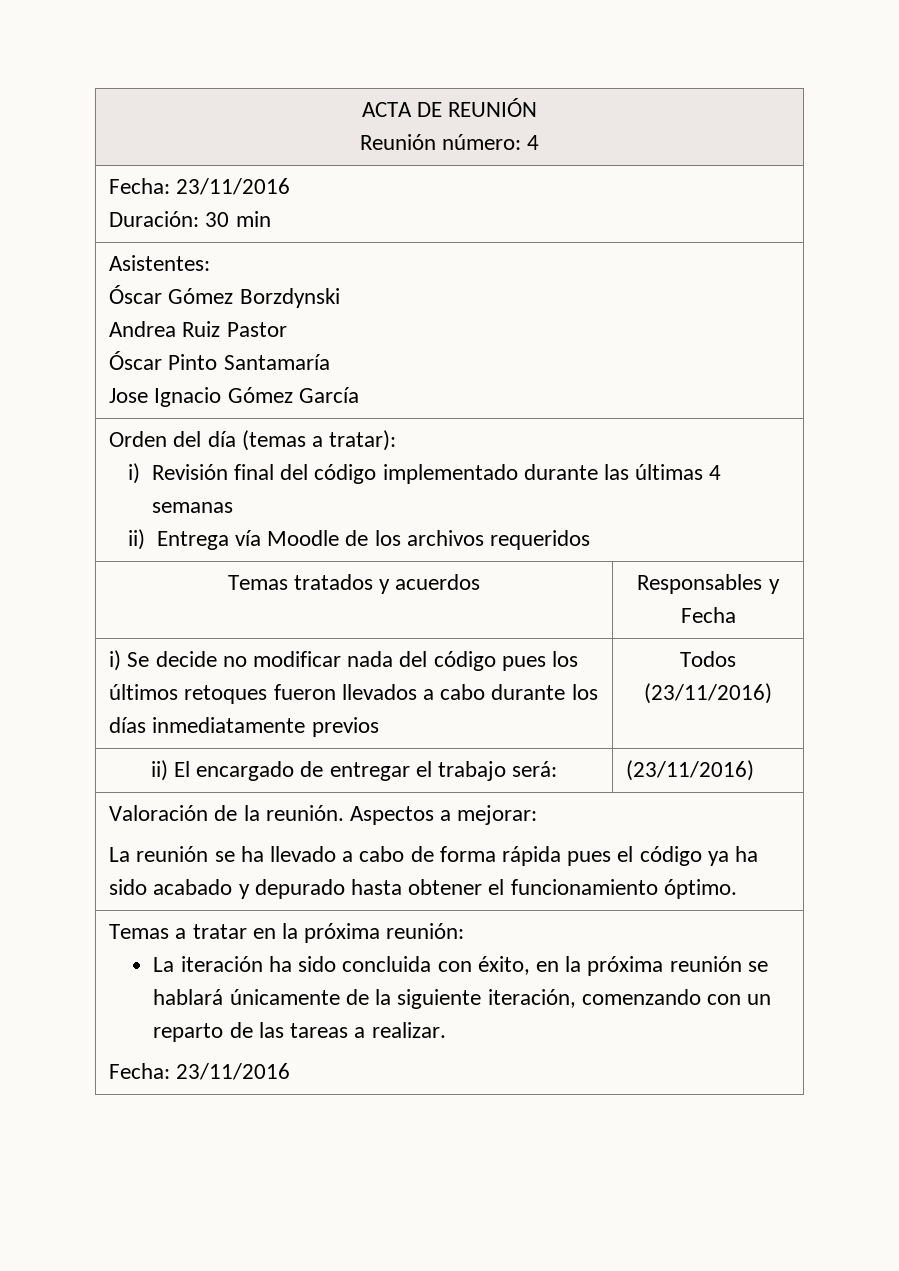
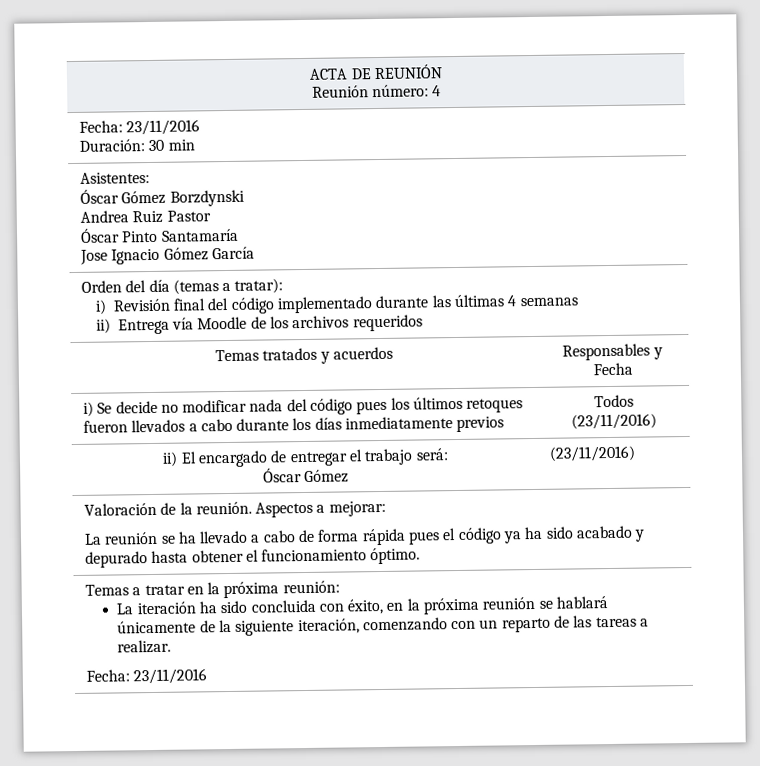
- ii) El encargado de entregar el trabajo será: | (23/11/2016)
+ ii) El encargado de entregar el trabajo será:
+ Óscar Gómez | (23/11/2016)

